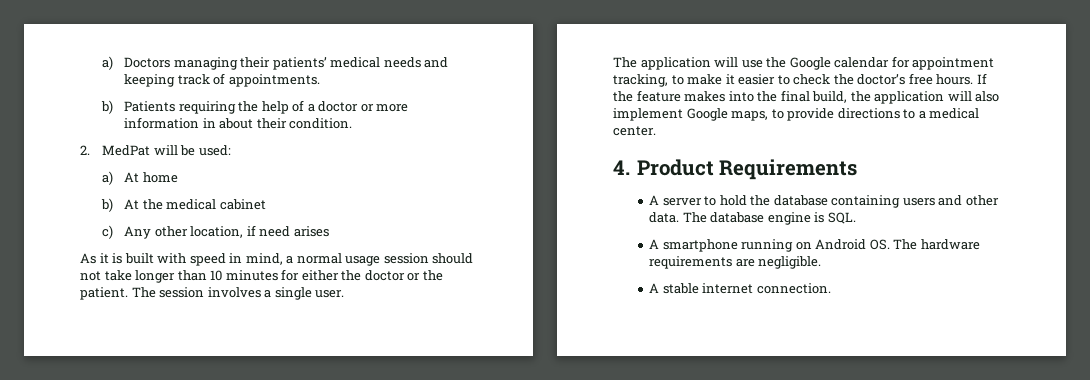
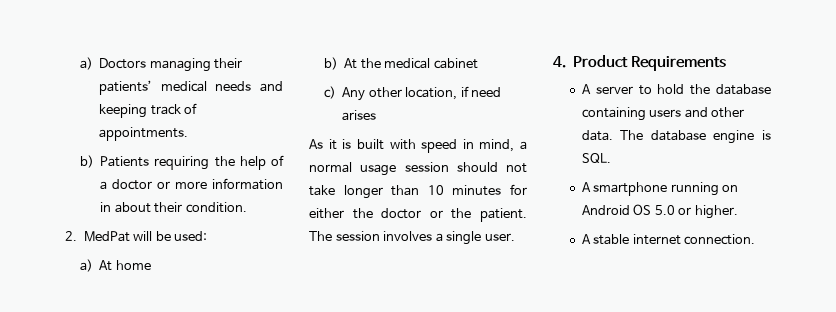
- The application will use the Google calendar for appointment tracking, to make it easier to check the doctor’s free hours. If the feature makes into the final build, the application will also implement Google maps, to provide directions to a medical center.
- A smartphone running on Android OS. The hardware requirements are negligible.
+ A smartphone running on Android OS 5.0 or higher.

